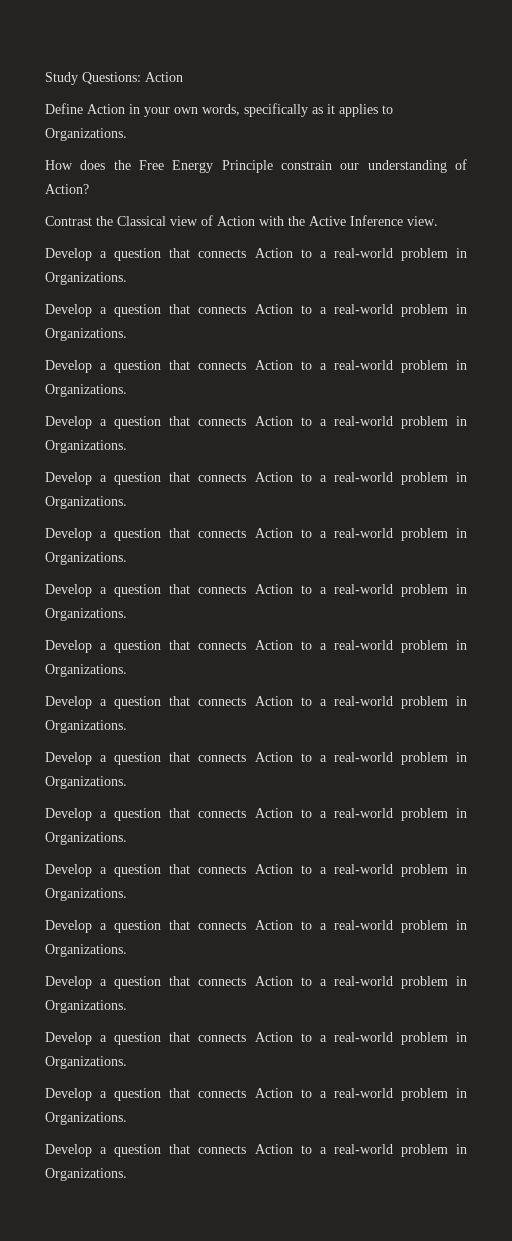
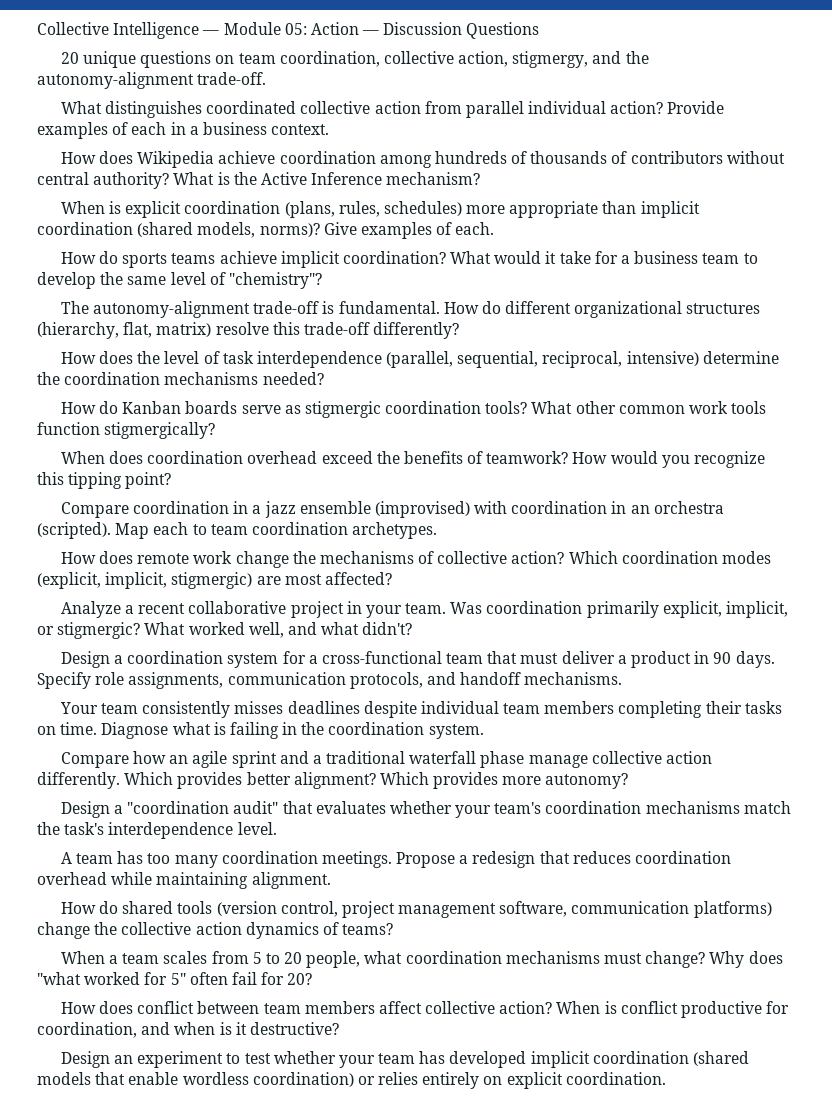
- Study Questions: Action
- Define Action in your own words, specifically as it applies to Organizations.
- How does the Free Energy Principle constrain our understanding of Action?
- Contrast the Classical view of Action with the Active Inference view.
- Develop a question that connects Action to a real-world problem in Organizations.
- Develop a question that connects Action to a real-world problem in Organizations.
- Develop a question that connects Action to a real-world problem in Organizations.
- Develop a question that connects Action to a real-world problem in Organizations.
- Develop a question that connects Action to a real-world problem in Organizations.
- Develop a question that connects Action to a real-world problem in Organizations.
- Develop a question that connects Action to a real-world problem in Organizations.
- Develop a question that connects Action to a real-world problem in Organizations.
- Develop a question that connects Action to a real-world problem in Organizations.
- Develop a question that connects Action to a real-world problem in Organizations.
- Develop a question that connects Action to a real-world problem in Organizations.
- Develop a question that connects Action to a real-world problem in Organizations.
- Develop a question that connects Action to a real-world problem in Organizations.
- Develop a question that connects Action to a real-world problem in Organizations.
- Develop a question that connects Action to a real-world problem in Organizations.
- Develop a question that connects Action to a real-world problem in Organizations.
- Develop a question that connects Action to a real-world problem in Organizations.
+ Collective Intelligence — Module 05: Action — Discussion Questions
+ 20 unique questions on team coordination, collective action, stigmergy, and the autonomy-alignment trade-off.
+ What distinguishes coordinated collective action from parallel individual action? Provide examples of each in a business context.
+ How does Wikipedia achieve coordination among hundreds of thousands of contributors without central authority? What is the Active Inference mechanism?
+ When is explicit coordination (plans, rules, schedules) more appropriate than implicit coordination (shared models, norms)? Give examples of each.
+ How do sports teams achieve implicit coordination? What would it take for a business team to develop the same level of "chemistry"?
+ The autonomy-alignment trade-off is fundamental. How do different organizational structures (hierarchy, flat, matrix) resolve this trade-off differently?
+ How does the level of task interdependence (parallel, sequential, reciprocal, intensive) determine the coordination mechanisms needed?
+ How do Kanban boards serve as stigmergic coordination tools? What other common work tools function stigmergically?
+ When does coordination overhead exceed the benefits of teamwork? How would you recognize this tipping point?
+ Compare coordination in a jazz ensemble (improvised) with coordination in an orchestra (scripted). Map each to team coordination archetypes.
+ How does remote work change the mechanisms of collective action? Which coordination modes (explicit, implicit, stigmergic) are most affected?
+ Analyze a recent collaborative project in your team. Was coordination primarily explicit, implicit, or stigmergic? What worked well, and what didn't?
+ Design a coordination system for a cross-functional team that must deliver a product in 90 days. Specify role assignments, communication protocols, and handoff mechanisms.
+ Your team consistently misses deadlines despite individual team members completing their tasks on time. Diagnose what is failing in the coordination system.
+ Compare how an agile sprint and a traditional waterfall phase manage collective action differently. Which provides better alignment? Which provides more autonomy?
+ Design a "coordination audit" that evaluates whether your team's coordination mechanisms match the task's interdependence level.
+ A team has too many coordination meetings. Propose a redesign that reduces coordination overhead while maintaining alignment.
+ How do shared tools (version control, project management software, communication platforms) change the collective action dynamics of teams?
+ When a team scales from 5 to 20 people, what coordination mechanisms must change? Why does "what worked for 5" often fail for 20?
+ How does conflict between team members affect collective action? When is conflict productive for coordination, and when is it destructive?
+ Design an experiment to test whether your team has developed implicit coordination (shared models that enable wordless coordination) or relies entirely on explicit coordination.

